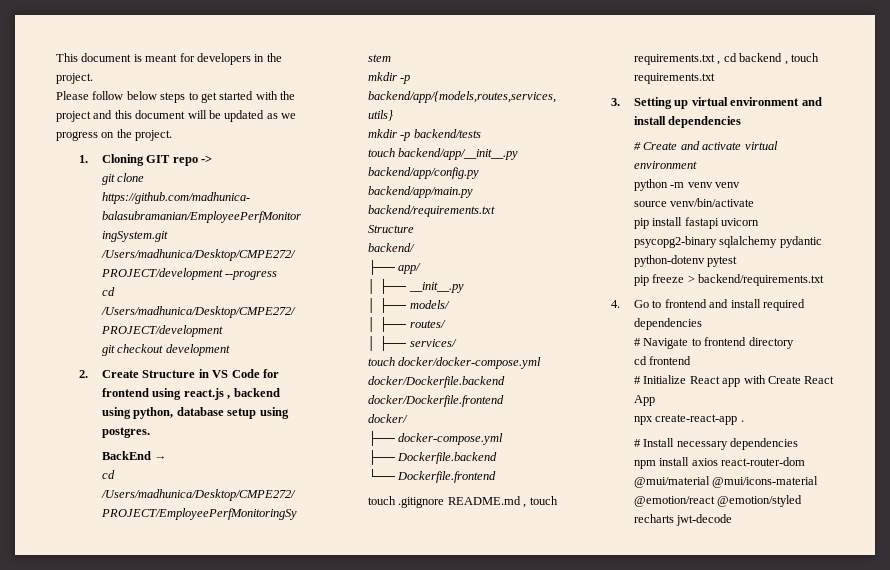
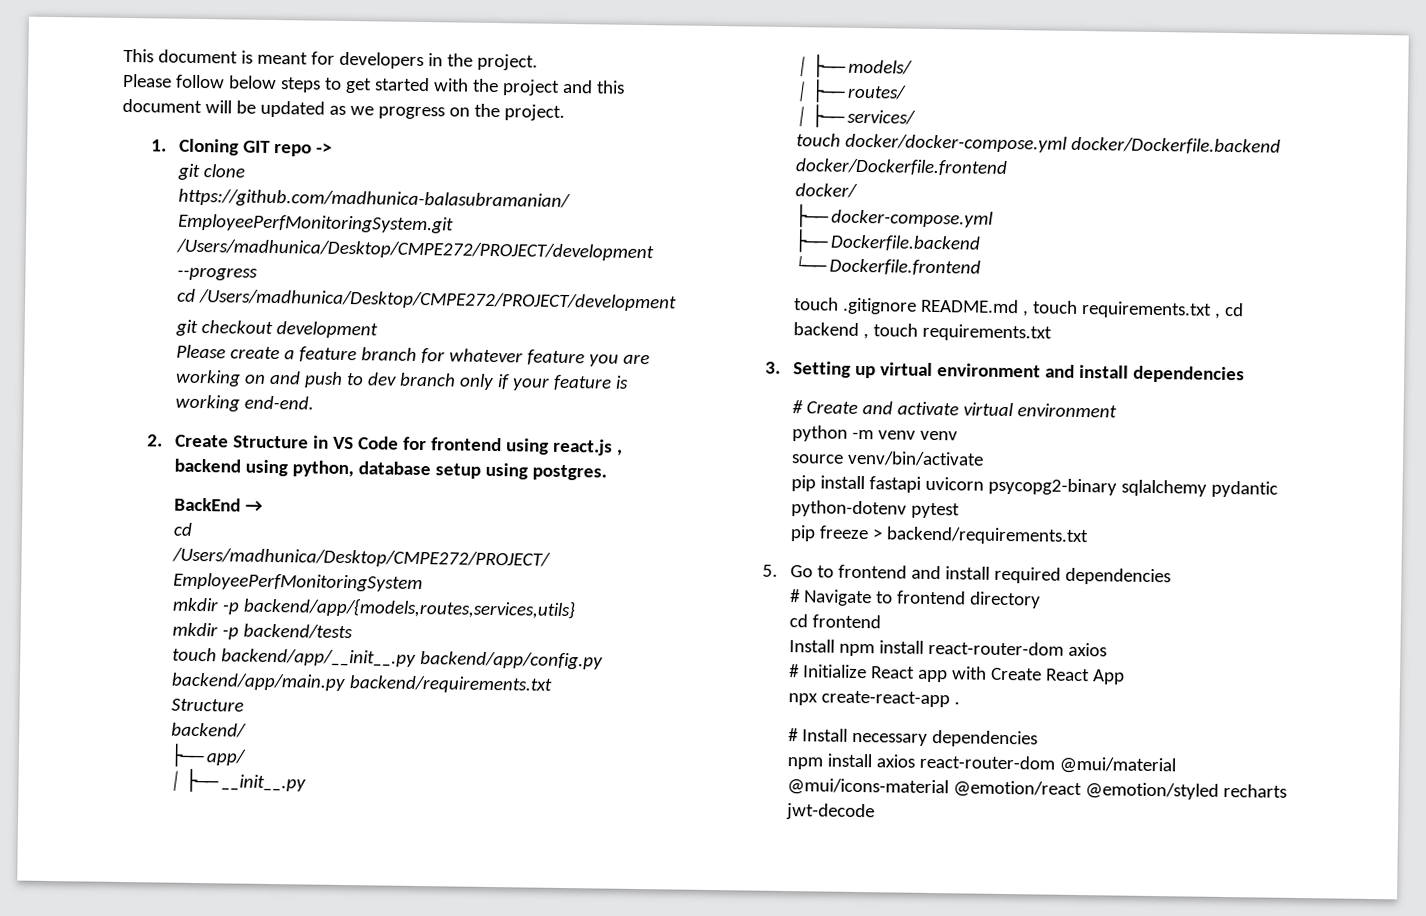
+ Please create a feature branch for whatever feature you are working on and push to dev branch only if your feature is working end-end.
- 4. Go to frontend and install required dependencies
+ 5. Go to frontend and install required dependencies
+ Install npm install react-router-dom axios

